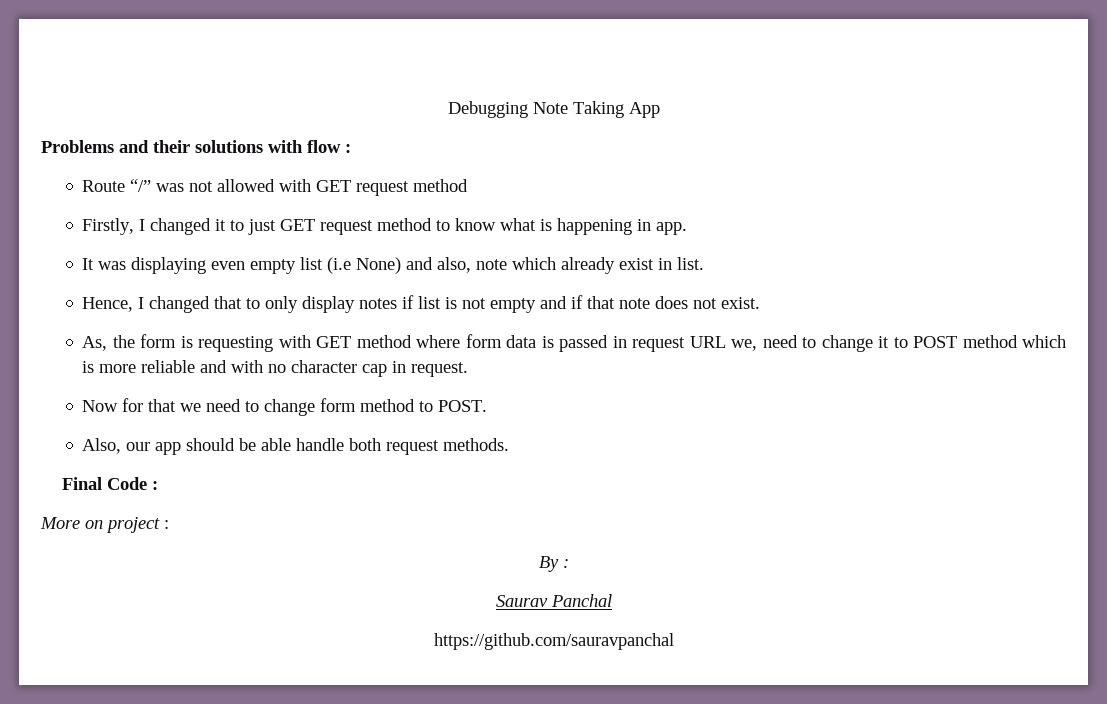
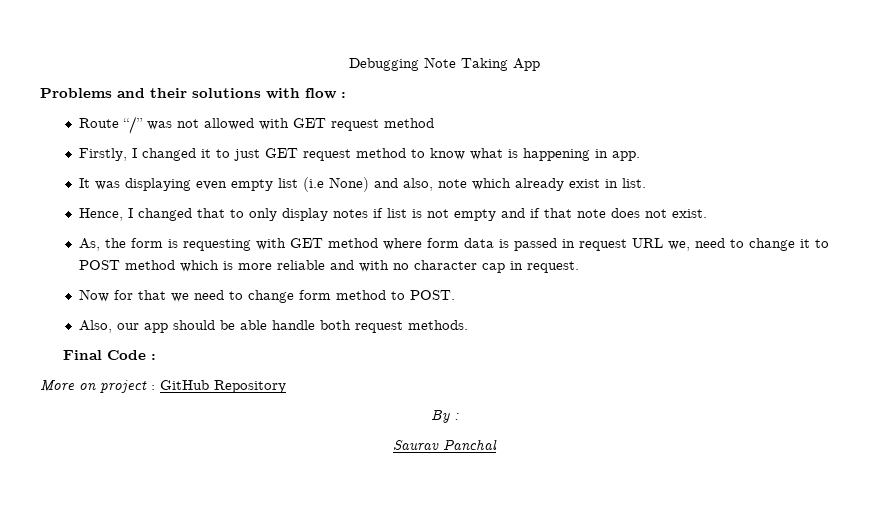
- More on project :
+ More on project : GitHub Repository
- https://github.com/sauravpanchal

